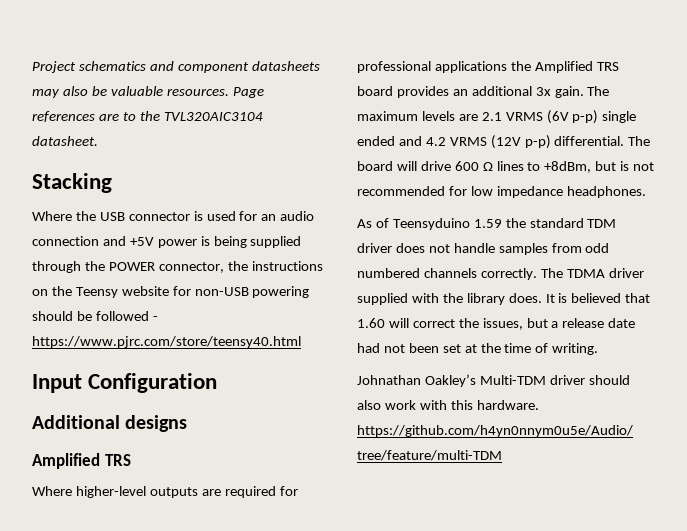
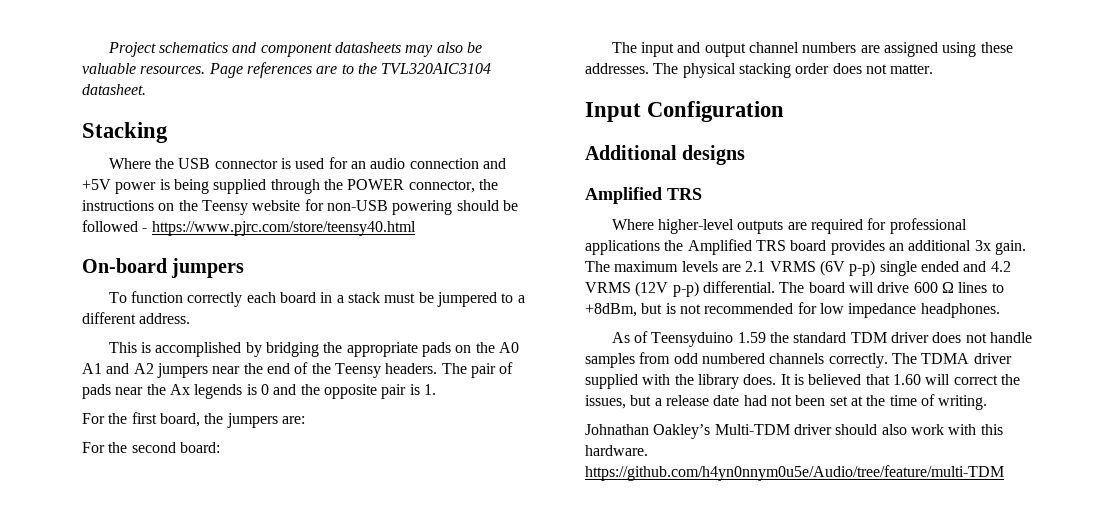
+ On-board jumpers
+ To function correctly each board in a stack must be jumpered to a different address.
+ This is accomplished by bridging the appropriate pads on the A0 A1 and A2 jumpers near the end of the Teensy headers. The pair of pads near the Ax legends is 0 and the opposite pair is 1.
+ For the first board, the jumpers are:
+ For the second board:
+ The input and output channel numbers are assigned using these addresses. The physical stacking order does not matter.

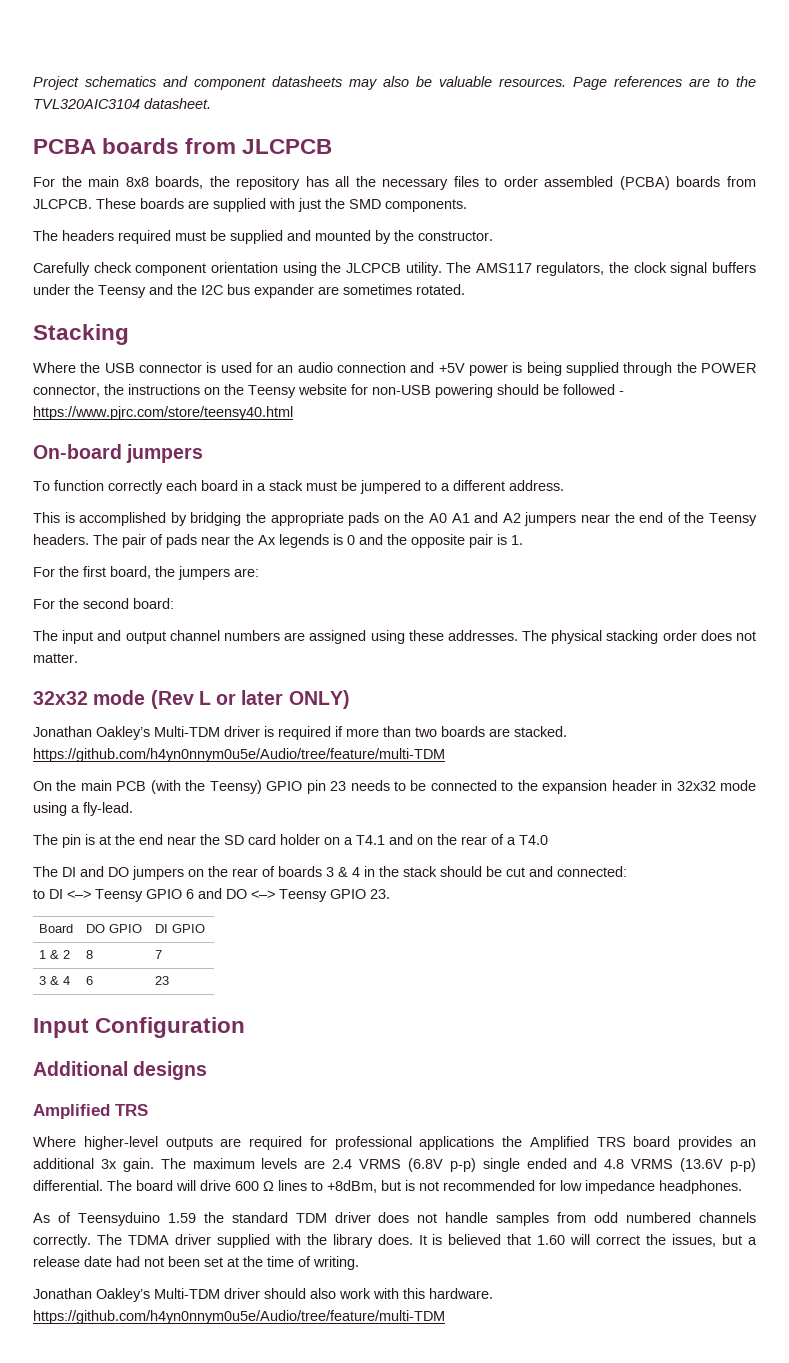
+ PCBA boards from JLCPCB
+ For the main 8x8 boards, the repository has all the necessary files to order assembled (PCBA) boards from JLCPCB. These boards are supplied with just the SMD components.
+ The headers required must be supplied and mounted by the constructor.
+ Carefully check component orientation using the JLCPCB utility. The AMS117 regulators, the clock signal buffers under the Teensy and the I2C bus expander are sometimes rotated.
+ 32x32 mode (Rev L or later ONLY)
+ Jonathan Oakley’s Multi-TDM driver is required if more than two boards are stacked. https://github.com/h4yn0nnym0u5e/Audio/tree/feature/multi-TDM
+ On the main PCB (with the Teensy) GPIO pin 23 needs to be connected to the expansion header in 32x32 mode using a fly-lead.
+ The pin is at the end near the SD card holder on a T4.1 and on the rear of a T4.0
+ The DI and DO jumpers on the rear of boards 3 & 4 in the stack should be cut and connected:
+ to DI <–> Teensy GPIO 6 and DO <–> Teensy GPIO 23.
+ Board | DO GPIO | DI GPIO
+ 1 & 2 | 8 | 7
+ 3 & 4 | 6 | 23
- The maximum levels are 2.1 VRMS (6V p-p) single ended and 4.2 VRMS (12V p-p) differential.
+ The maximum levels are 2.4 VRMS (6.8V p-p) single ended and 4.8 VRMS (13.6V p-p) differential.
- Johnathan Oakley’s Multi-TDM driver should also work with this hardware. https://github.com/h4yn0nnym0u5e/Audio/tree/feature/multi-TDM
+ Jonathan Oakley’s Multi-TDM driver should also work with this hardware. https://github.com/h4yn0nnym0u5e/Audio/tree/feature/multi-TDM

